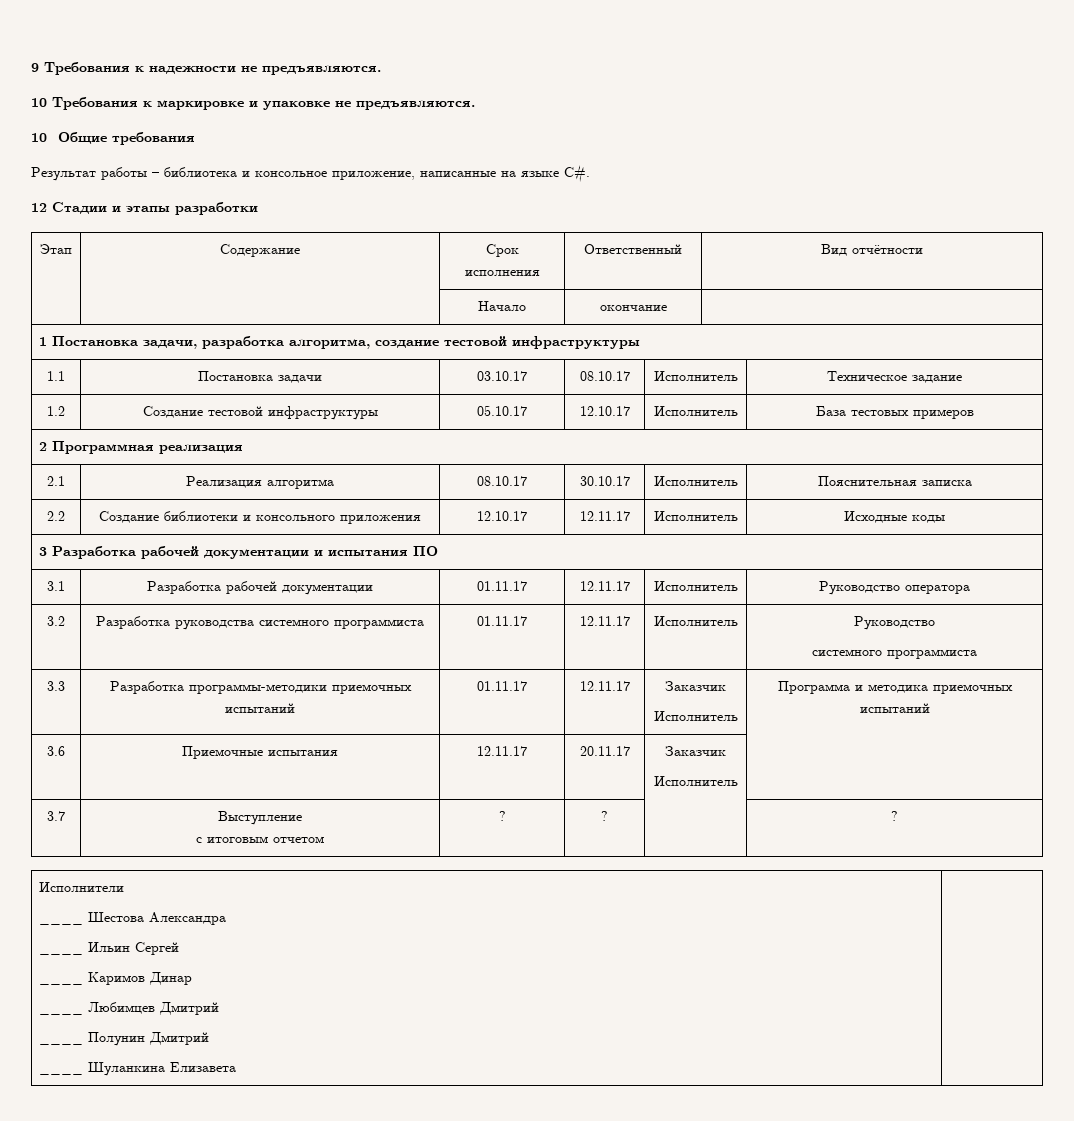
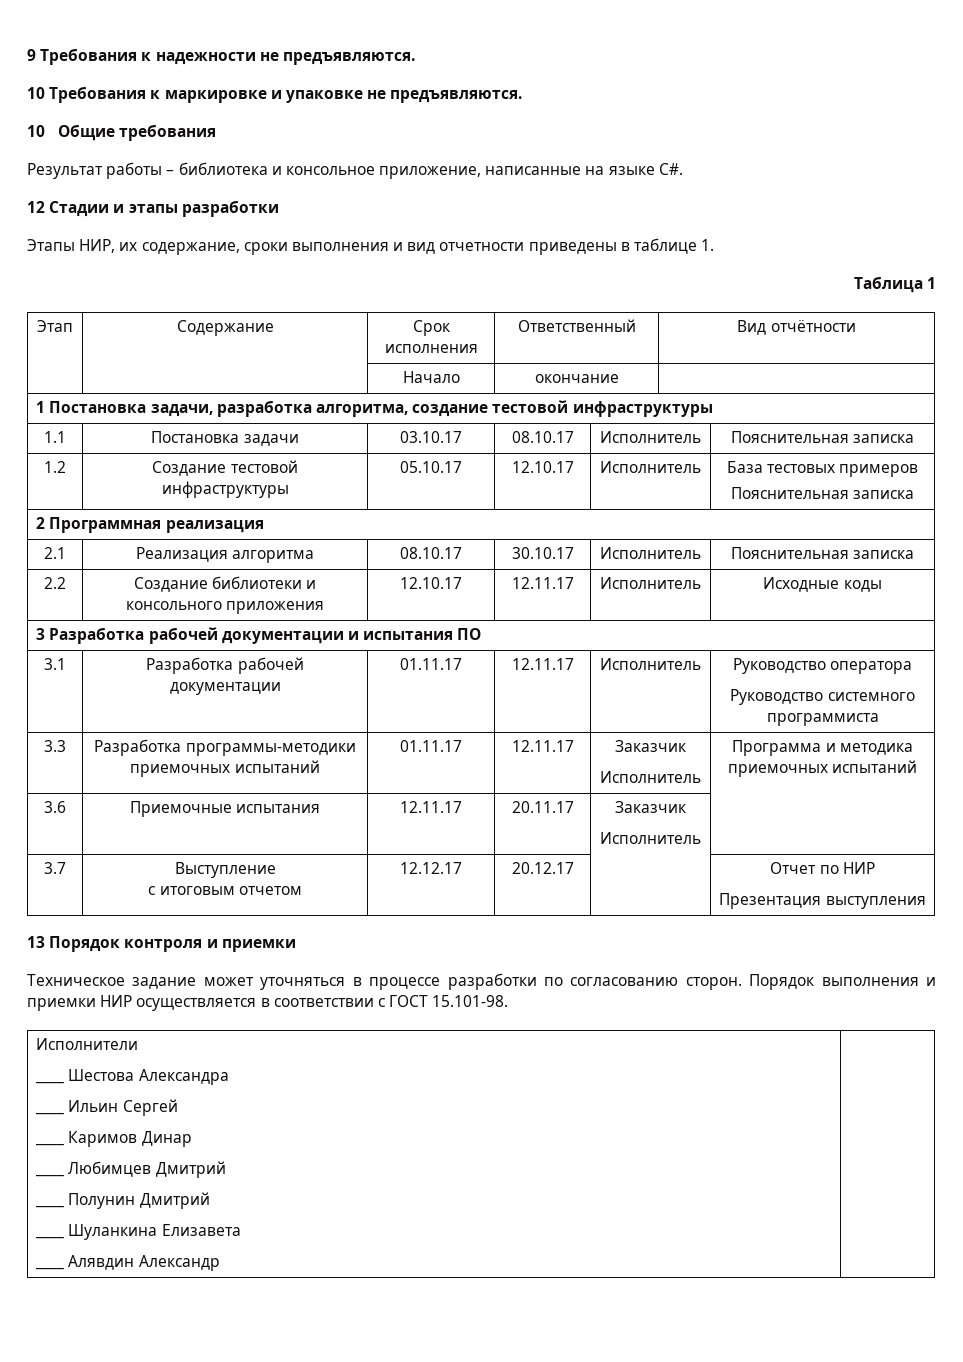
+ Этапы НИР, их содержание, сроки выполнения и вид отчетности приведены в таблице 1.
+ Таблица 1
- 1.1 | Постановка задачи | 03.10.17 | 08.10.17 | Исполнитель | Техническое задание
+ 1.1 | Постановка задачи | 03.10.17 | 08.10.17 | Исполнитель | Пояснительная записка
  1.2 | Создание тестовой инфраструктуры | 05.10.17 | 12.10.17 | Исполнитель | База тестовых примеров
+ Пояснительная записка
  3.1 | Разработка рабочей документации | 01.11.17 | 12.11.17 | Исполнитель | Руководство оператора
- 3.2 | Разработка руководства системного программиста | 01.11.17 | 12.11.17 | Исполнитель | Руководство
- системного программиста
+ Руководство системного программиста
  3.7 | Выступление
- с итоговым отчетом | ? | ? | | ?
+ с итоговым отчетом | 12.12.17 | 20.12.17 | | Отчет по НИР
+ Презентация выступления
+ 13 Порядок контроля и приемки
+ Техническое задание может уточняться в процессе разработки по согласованию сторон. Порядок выполнения и приемки НИР осуществляется в соответствии с ГОСТ 15.101-98.
  Исполнители
  ____ Шестова Александра
  ____ Ильин Сергей
  ____ Каримов Динар
  ____ Любимцев Дмитрий
  ____ Полунин Дмитрий
- ____ Шуланкина Елизавета |
+ ____ Шуланкина Елизавета
+ ____ Алявдин Александр |

